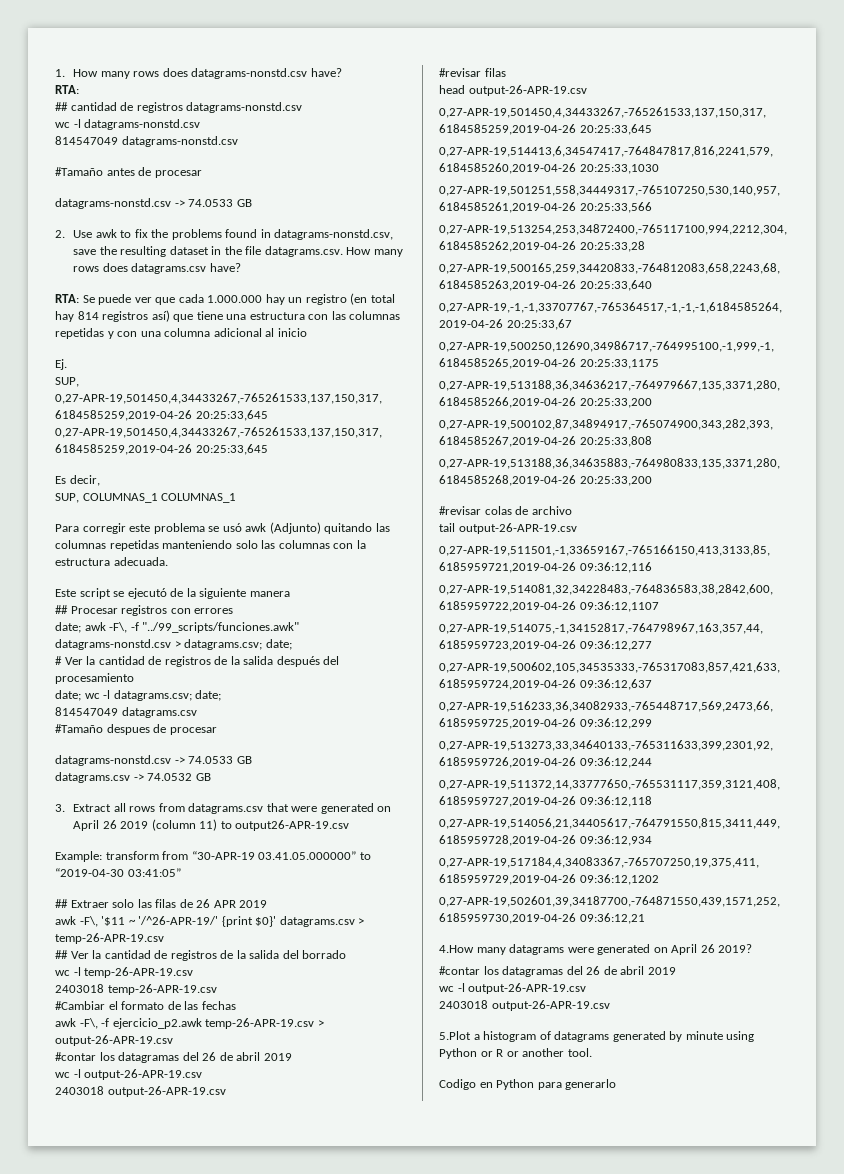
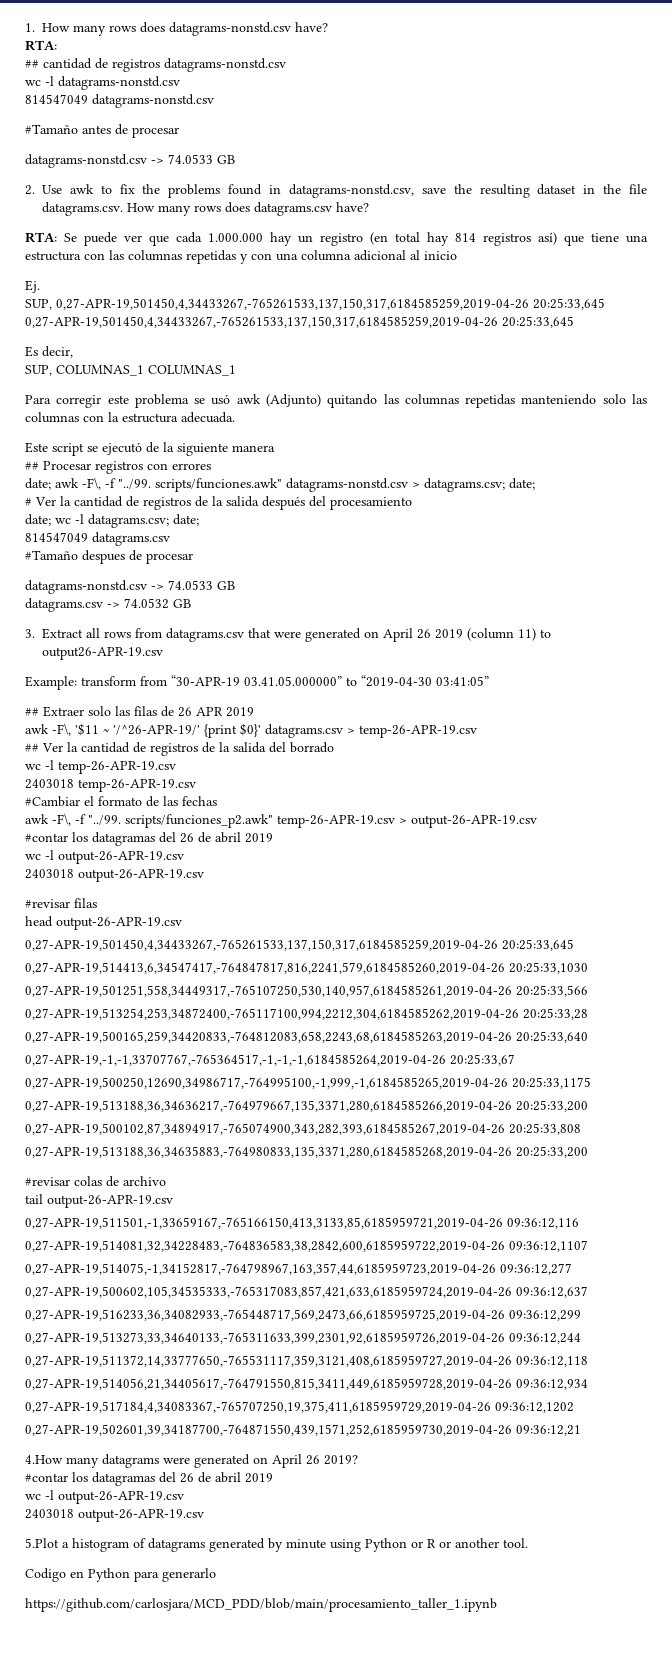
- date; awk -F\, -f "../99_scripts/funciones.awk" datagrams-nonstd.csv > datagrams.csv; date;
+ date; awk -F\, -f "../99. scripts/funciones.awk" datagrams-nonstd.csv > datagrams.csv; date;
- awk -F\, -f ejercicio_p2.awk temp-26-APR-19.csv > output-26-APR-19.csv
+ awk -F\, -f "../99. scripts/funciones_p2.awk" temp-26-APR-19.csv > output-26-APR-19.csv
+ https://github.com/carlosjara/MCD_PDD/blob/main/procesamiento_taller_1.ipynb

